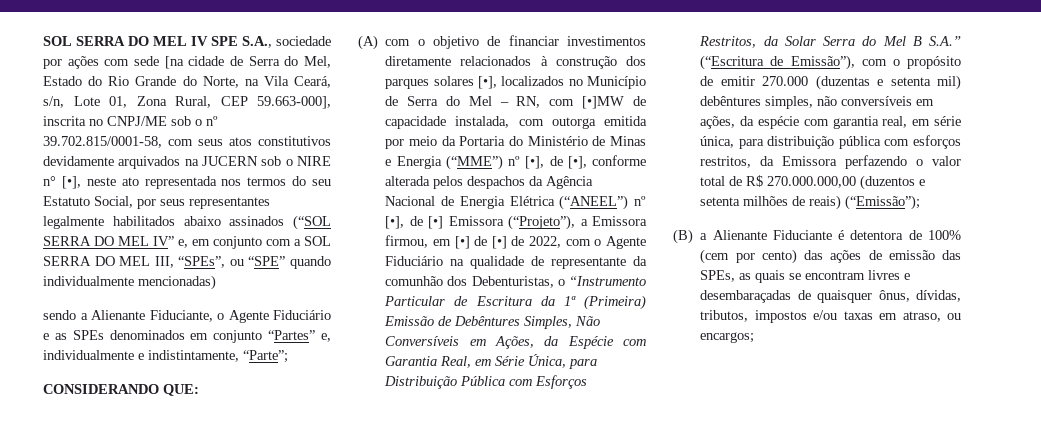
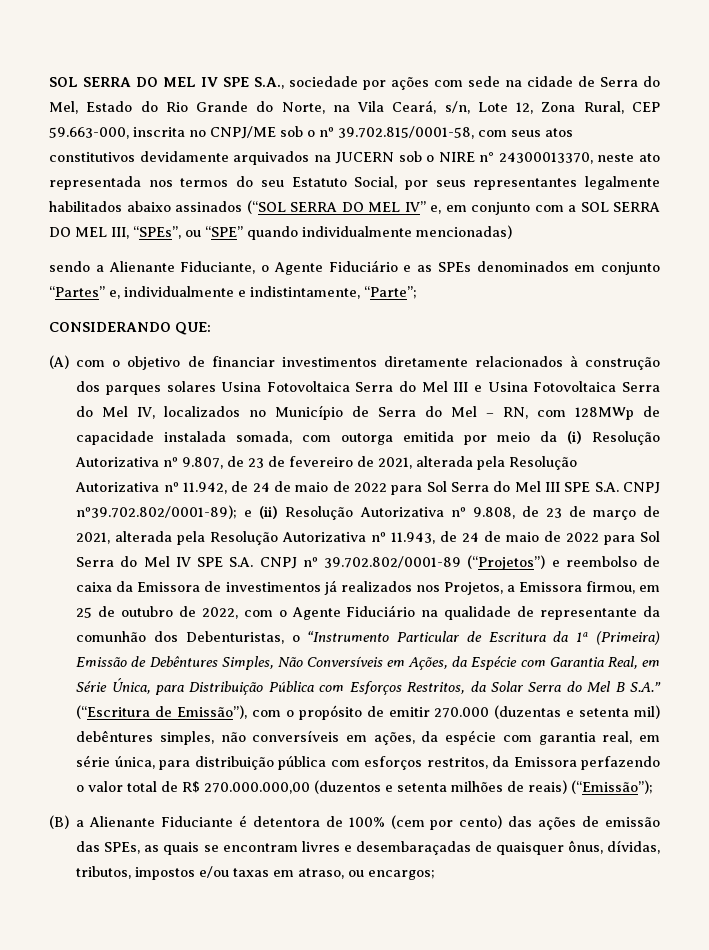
- SOL SERRA DO MEL IV SPE S.A., sociedade por ações com sede [na cidade de Serra do Mel, Estado do Rio Grande do Norte, na Vila Ceará, s/n, Lote 01, Zona Rural, CEP 59.663-000], inscrita no CNPJ/ME sob o nº 39.702.815/0001-58, com seus atos constitutivos devidamente arquivados na JUCERN sob o NIRE n° [•], neste ato representada nos termos do seu Estatuto Social, por seus representantes legalmente habilitados abaixo assinados (“SOL SERRA DO MEL IV” e, em conjunto com a SOL SERRA DO MEL III, “SPEs”, ou “SPE” quando individualmente mencionadas)
+ SOL SERRA DO MEL IV SPE S.A., sociedade por ações com sede na cidade de Serra do Mel, Estado do Rio Grande do Norte, na Vila Ceará, s/n, Lote 12, Zona Rural, CEP 59.663-000, inscrita no CNPJ/ME sob o nº 39.702.815/0001-58, com seus atos constitutivos devidamente arquivados na JUCERN sob o NIRE n° 24300013370, neste ato representada nos termos do seu Estatuto Social, por seus representantes legalmente habilitados abaixo assinados (“SOL SERRA DO MEL IV” e, em conjunto com a SOL SERRA DO MEL III, “SPEs”, ou “SPE” quando individualmente mencionadas)
- (A) com o objetivo de financiar investimentos diretamente relacionados à construção dos parques solares [•], localizados no Município de Serra do Mel – RN, com [•]MW de capacidade instalada, com outorga emitida por meio da Portaria do Ministério de Minas e Energia (“MME”) nº [•], de [•], conforme alterada pelos despachos da Agência Nacional de Energia Elétrica (“ANEEL”) nº [•], de [•] Emissora (“Projeto”), a Emissora firmou, em [•] de [•] de 2022, com o Agente Fiduciário na qualidade de representante da comunhão dos Debenturistas, o “Instrumento Particular de Escritura da 1ª (Primeira) Emissão de Debêntures Simples, Não Conversíveis em Ações, da Espécie com Garantia Real, em Série Única, para Distribuição Pública com Esforços Restritos, da Solar Serra do Mel B S.A.” (“Escritura de Emissão”), com o propósito de emitir 270.000 (duzentas e setenta mil) debêntures simples, não conversíveis em ações, da espécie com garantia real, em série única, para distribuição pública com esforços restritos, da Emissora perfazendo o valor total de R$ 270.000.000,00 (duzentos e setenta milhões de reais) (“Emissão”);
+ (A) com o objetivo de financiar investimentos diretamente relacionados à construção dos parques solares Usina Fotovoltaica Serra do Mel III e Usina Fotovoltaica Serra do Mel IV, localizados no Município de Serra do Mel – RN, com 128MWp de capacidade instalada somada, com outorga emitida por meio da (i) Resolução Autorizativa nº 9.807, de 23 de fevereiro de 2021, alterada pela Resolução Autorizativa nº 11.942, de 24 de maio de 2022 para Sol Serra do Mel III SPE S.A. CNPJ nº39.702.802/0001-89); e (ii) Resolução Autorizativa nº 9.808, de 23 de março de 2021, alterada pela Resolução Autorizativa nº 11.943, de 24 de maio de 2022 para Sol Serra do Mel IV SPE S.A. CNPJ nº 39.702.802/0001-89 (“Projetos”) e reembolso de caixa da Emissora de investimentos já realizados nos Projetos, a Emissora firmou, em 25 de outubro de 2022, com o Agente Fiduciário na qualidade de representante da comunhão dos Debenturistas, o “Instrumento Particular de Escritura da 1ª (Primeira) Emissão de Debêntures Simples, Não Conversíveis em Ações, da Espécie com Garantia Real, em Série Única, para Distribuição Pública com Esforços Restritos, da Solar Serra do Mel B S.A.” (“Escritura de Emissão”), com o propósito de emitir 270.000 (duzentas e setenta mil) debêntures simples, não conversíveis em ações, da espécie com garantia real, em série única, para distribuição pública com esforços restritos, da Emissora perfazendo o valor total de R$ 270.000.000,00 (duzentos e setenta milhões de reais) (“Emissão”);

